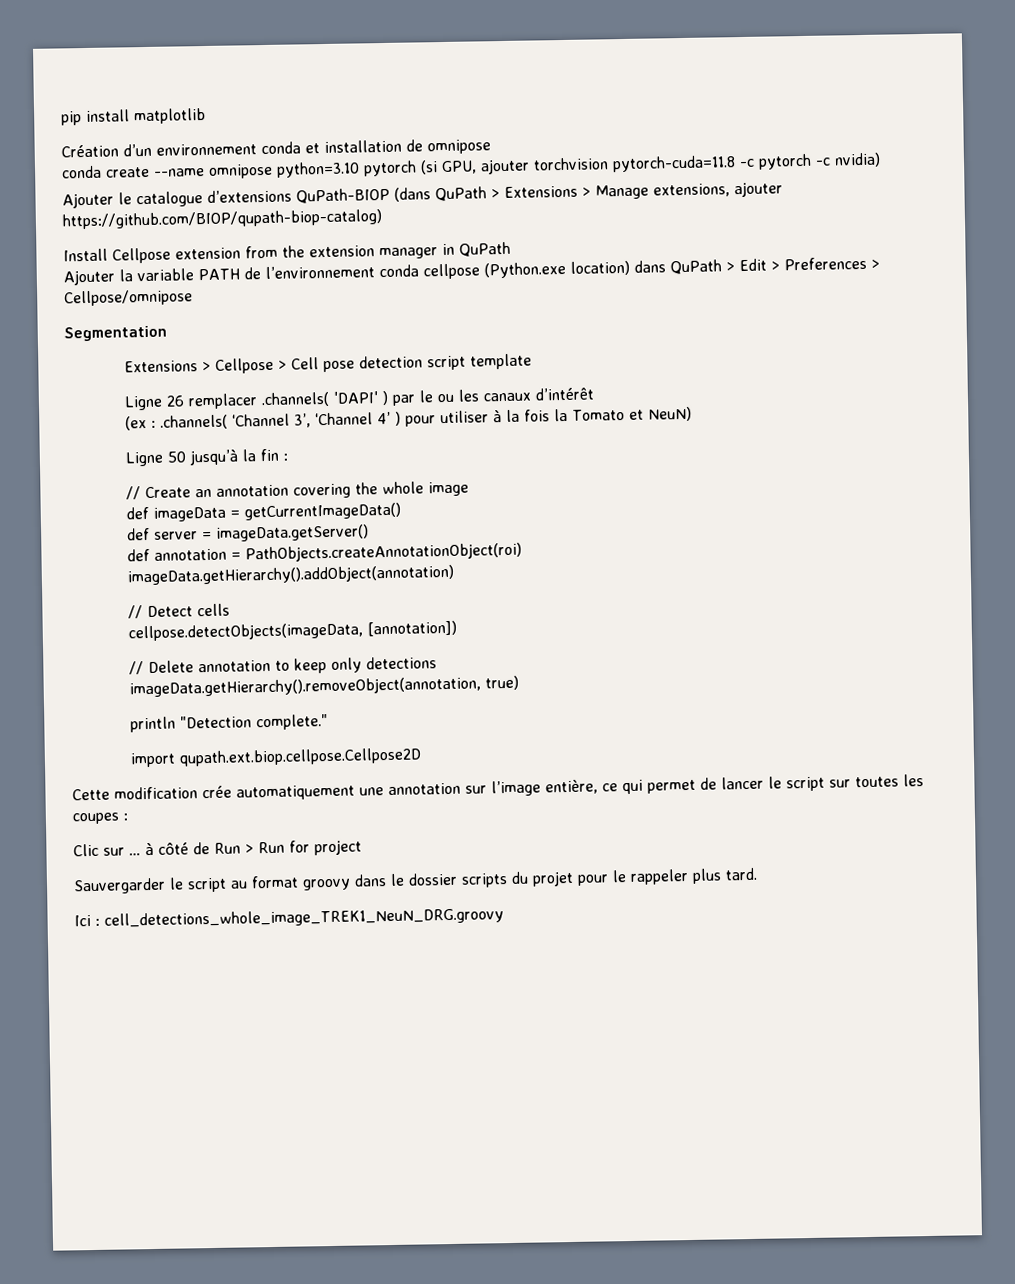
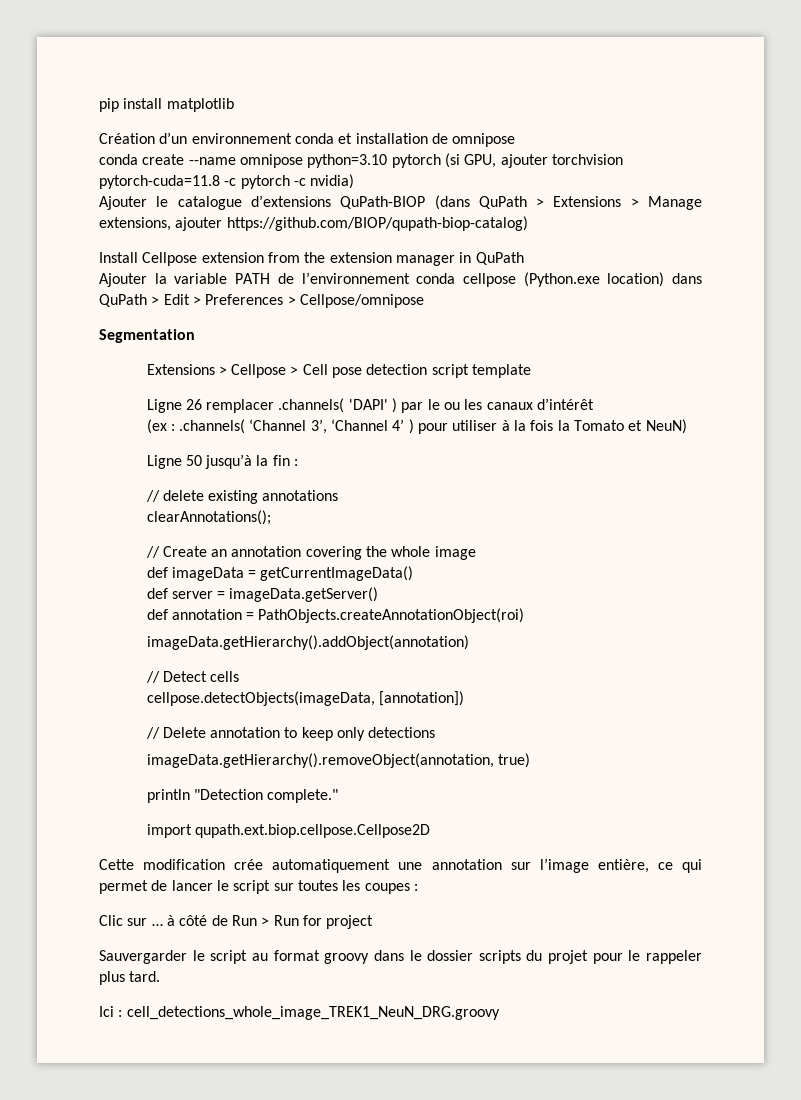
+ // delete existing annotations
+ clearAnnotations();

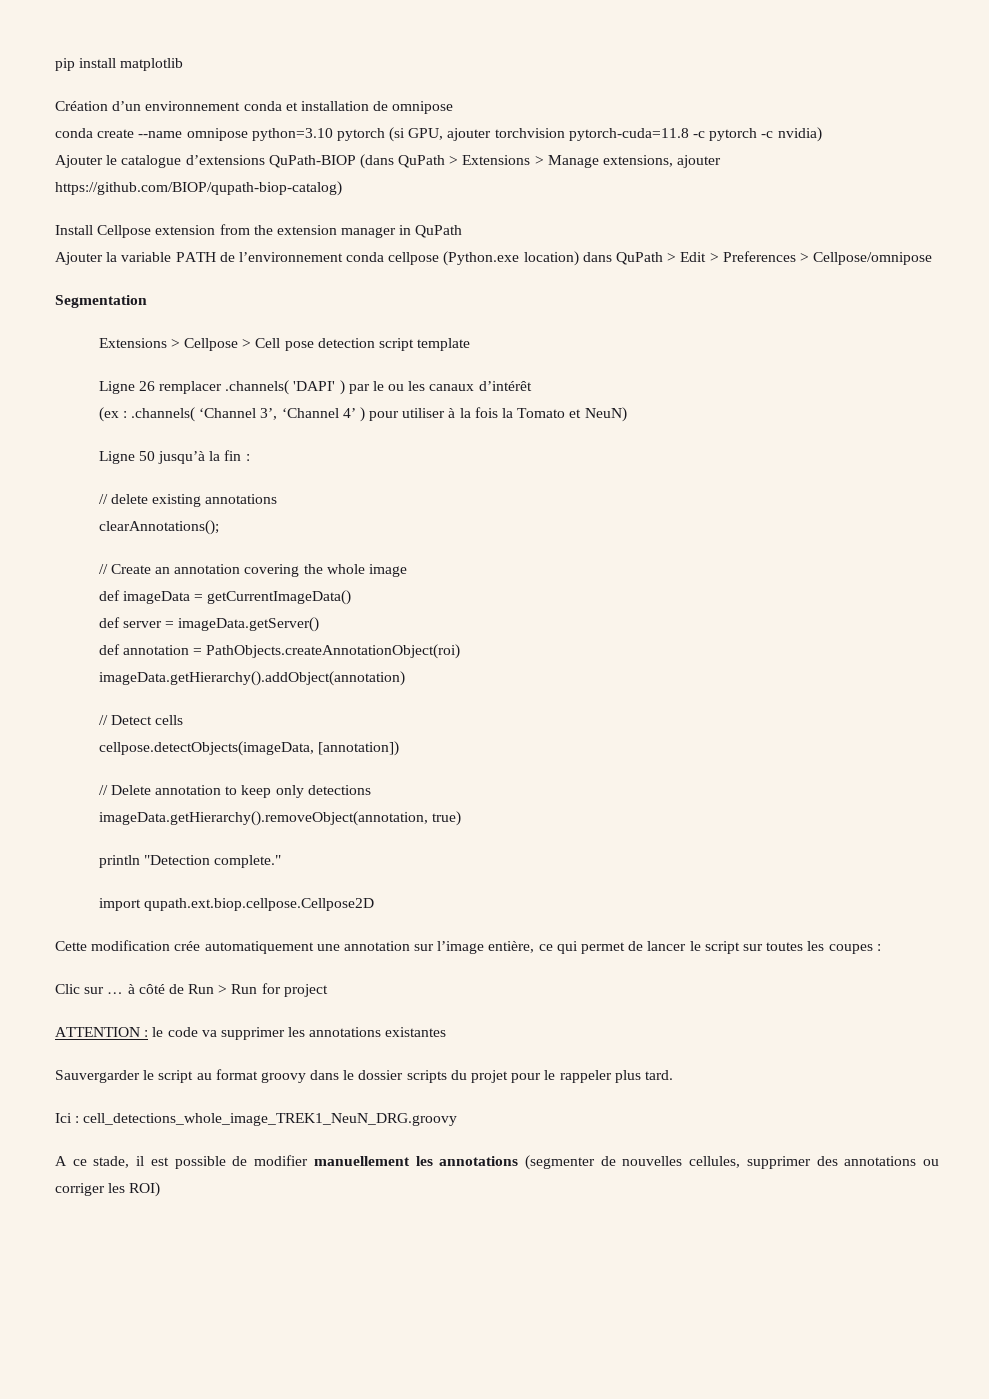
+ ATTENTION : le code va supprimer les annotations existantes
+ A ce stade, il est possible de modifier manuellement les annotations (segmenter de nouvelles cellules, supprimer des annotations ou corriger les ROI)

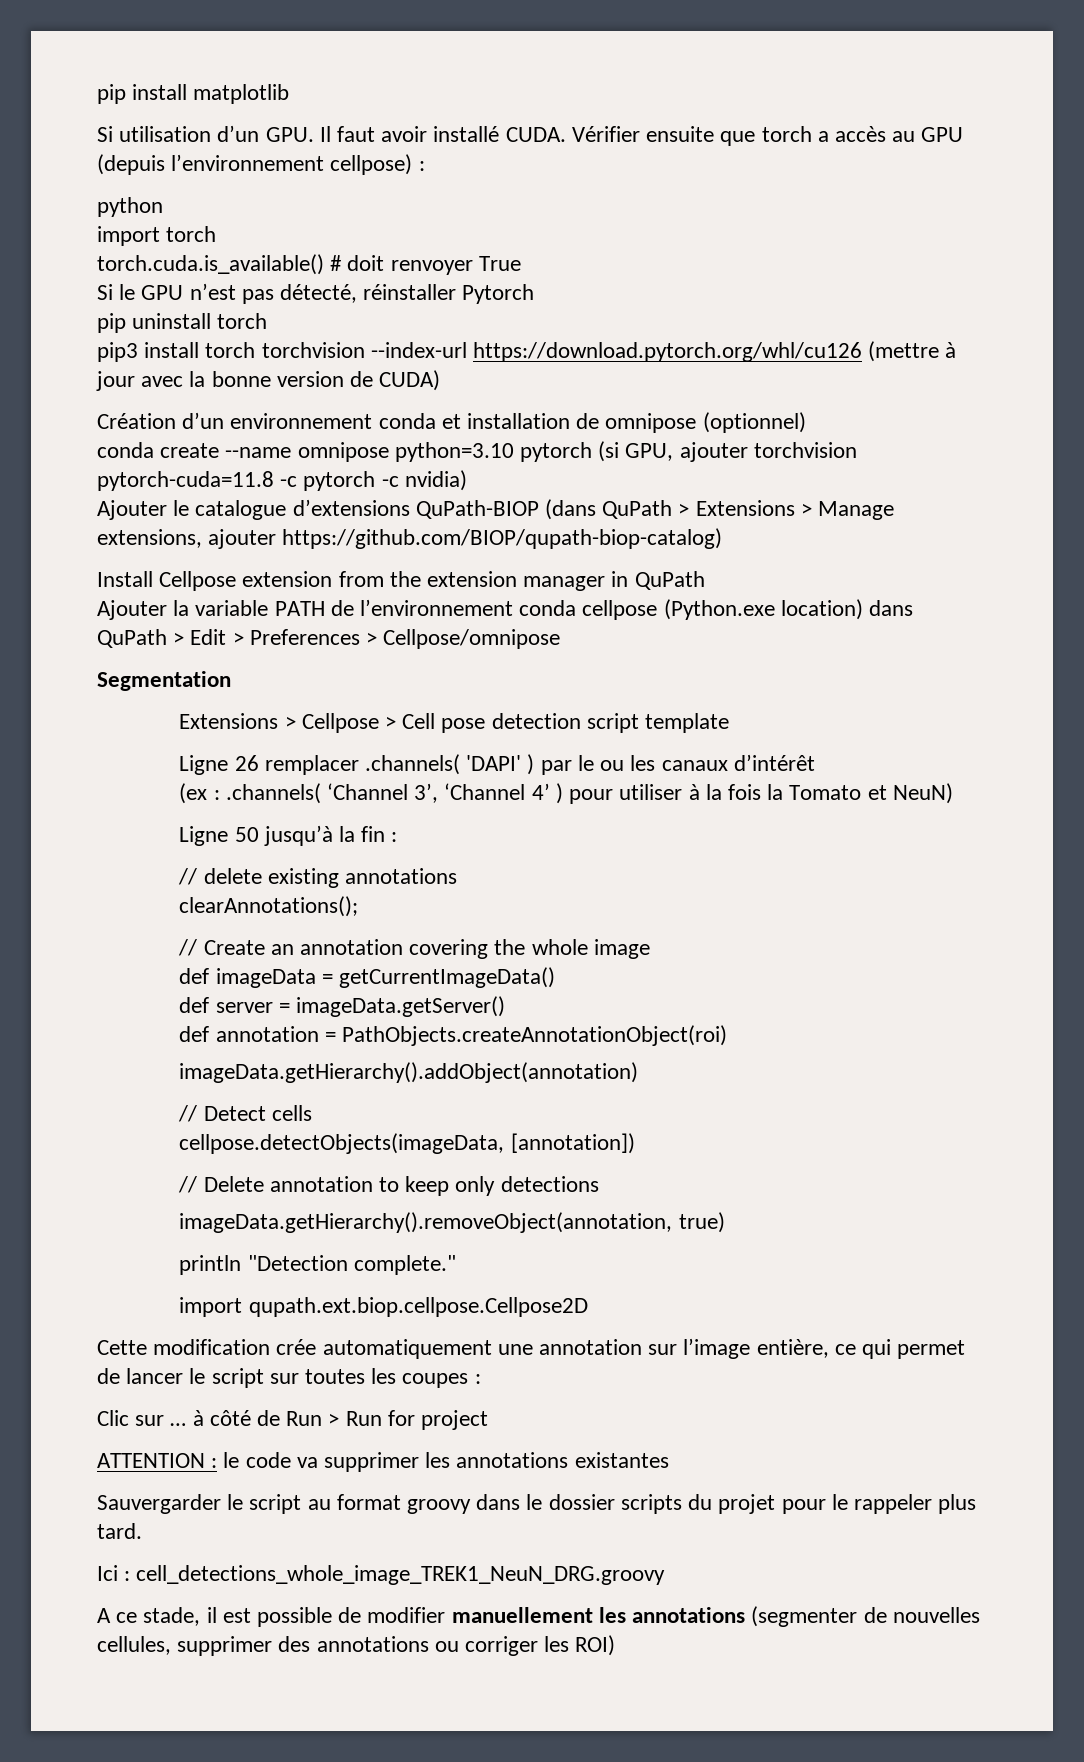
+ Si utilisation d’un GPU. Il faut avoir installé CUDA. Vérifier ensuite que torch a accès au GPU (depuis l’environnement cellpose) :
+ python
+ import torch
+ torch.cuda.is_available() # doit renvoyer True
+ Si le GPU n’est pas détecté, réinstaller Pytorch
+ pip uninstall torch
+ pip3 install torch torchvision --index-url https://download.pytorch.org/whl/cu126 (mettre à jour avec la bonne version de CUDA)
- Création d’un environnement conda et installation de omnipose
+ Création d’un environnement conda et installation de omnipose (optionnel)

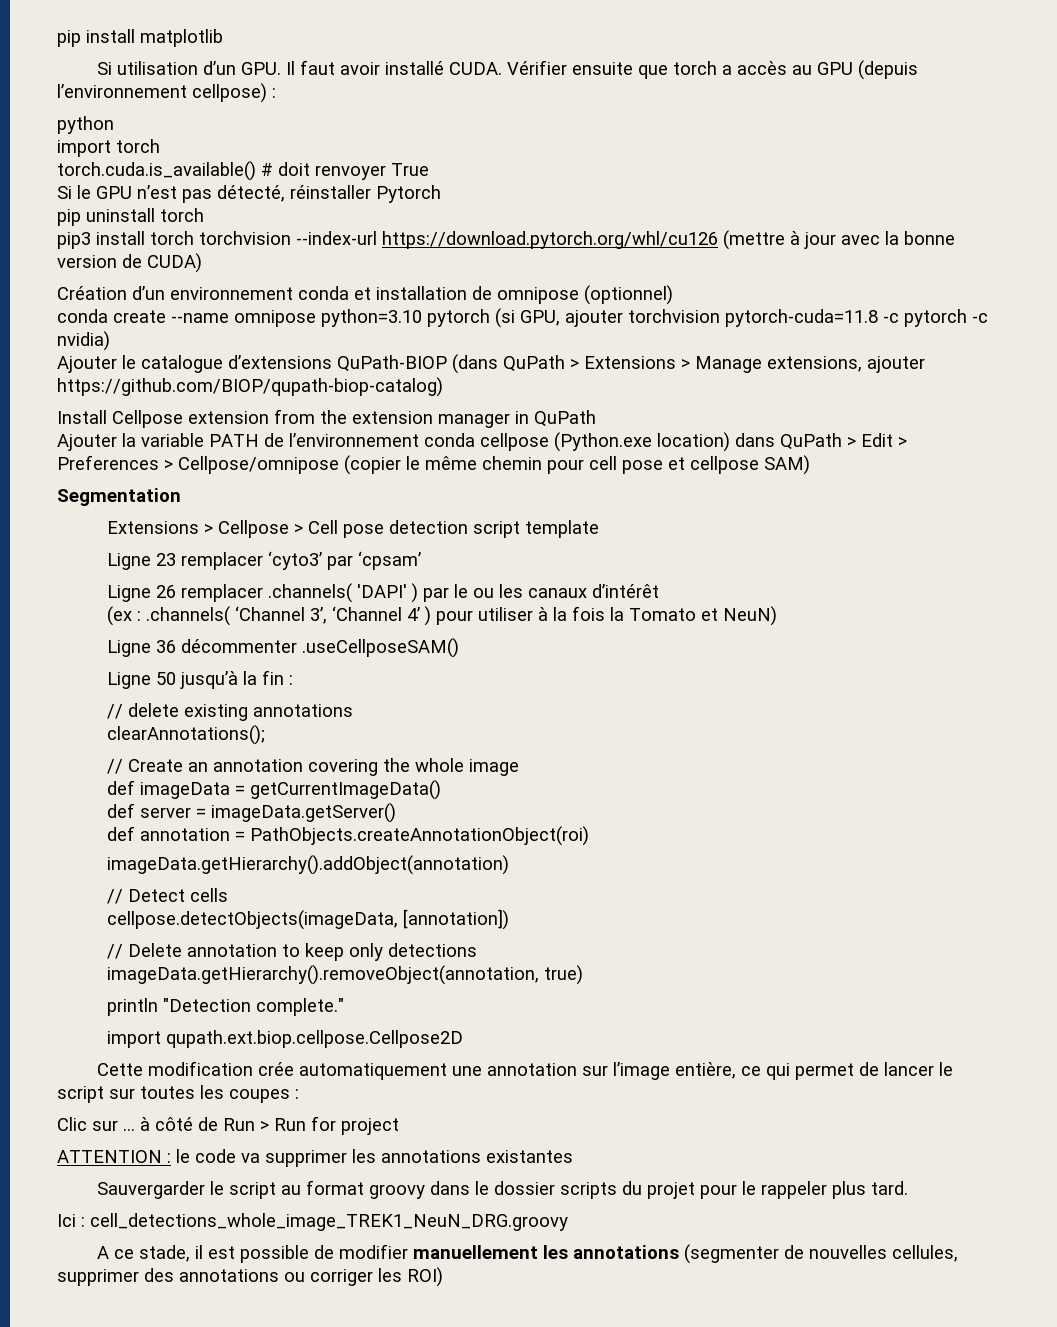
- Ajouter la variable PATH de l’environnement conda cellpose (Python.exe location) dans QuPath > Edit > Preferences > Cellpose/omnipose
+ Ajouter la variable PATH de l’environnement conda cellpose (Python.exe location) dans QuPath > Edit > Preferences > Cellpose/omnipose (copier le même chemin pour cell pose et cellpose SAM)
+ Ligne 23 remplacer ‘cyto3’ par ‘cpsam’
+ Ligne 36 décommenter .useCellposeSAM()

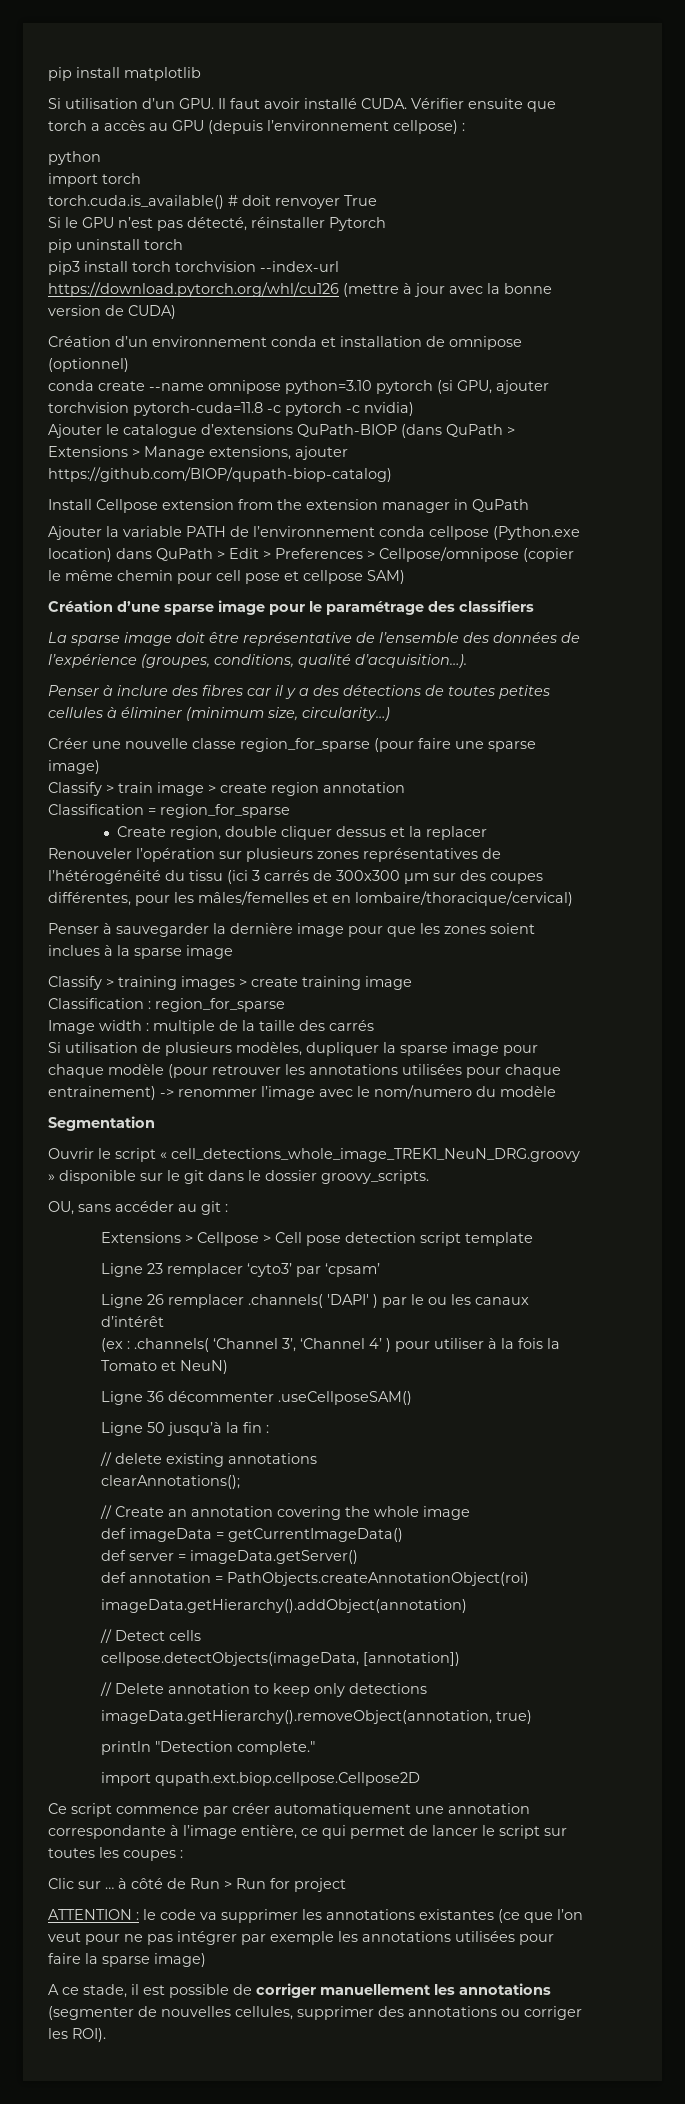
+ Création d’une sparse image pour le paramétrage des classifiers
+ La sparse image doit être représentative de l’ensemble des données de l’expérience (groupes, conditions, qualité d’acquisition…).
+ Penser à inclure des fibres car il y a des détections de toutes petites cellules à éliminer (minimum size, circularity…)
+ Créer une nouvelle classe region_for_sparse (pour faire une sparse image)
+ Classify > train image > create region annotation
+ Classification = region_for_sparse
+ Create region, double cliquer dessus et la replacer
+ Renouveler l’opération sur plusieurs zones représentatives de l’hétérogénéité du tissu (ici 3 carrés de 300x300 µm sur des coupes différentes, pour les mâles/femelles et en lombaire/thoracique/cervical)
+ Penser à sauvegarder la dernière image pour que les zones soient inclues à la sparse image
+ Classify > training images > create training image
+ Classification : region_for_sparse
+ Image width : multiple de la taille des carrés
+ Si utilisation de plusieurs modèles, dupliquer la sparse image pour chaque modèle (pour retrouver les annotations utilisées pour chaque entrainement) -> renommer l’image avec le nom/numero du modèle
  Segmentation
+ Ouvrir le script « cell_detections_whole_image_TREK1_NeuN_DRG.groovy » disponible sur le git dans le dossier groovy_scripts.
+ OU, sans accéder au git :
- Cette modification crée automatiquement une annotation sur l’image entière, ce qui permet de lancer le script sur toutes les coupes :
+ Ce script commence par créer automatiquement une annotation correspondante à l’image entière, ce qui permet de lancer le script sur toutes les coupes :
- ATTENTION : le code va supprimer les annotations existantes
- Sauvergarder le script au format groovy dans le dossier scripts du projet pour le rappeler plus tard.
- Ici : cell_detections_whole_image_TREK1_NeuN_DRG.groovy
+ ATTENTION : le code va supprimer les annotations existantes (ce que l’on veut pour ne pas intégrer par exemple les annotations utilisées pour faire la sparse image)
- A ce stade, il est possible de modifier manuellement les annotations (segmenter de nouvelles cellules, supprimer des annotations ou corriger les ROI)
+ A ce stade, il est possible de corriger manuellement les annotations (segmenter de nouvelles cellules, supprimer des annotations ou corriger les ROI).

